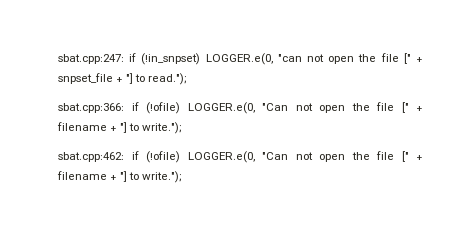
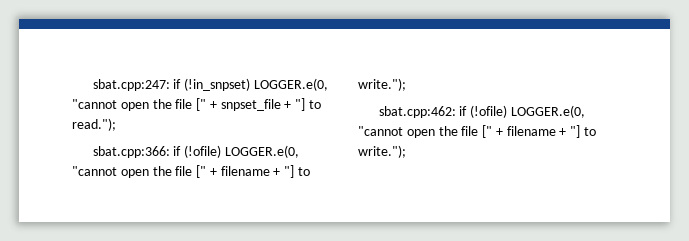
- sbat.cpp:247: if (!in_snpset) LOGGER.e(0, "can not open the file [" + snpset_file + "] to read.");
+ sbat.cpp:247: if (!in_snpset) LOGGER.e(0, "cannot open the file [" + snpset_file + "] to read.");
- sbat.cpp:366: if (!ofile) LOGGER.e(0, "Can not open the file [" + filename + "] to write.");
+ sbat.cpp:366: if (!ofile) LOGGER.e(0, "cannot open the file [" + filename + "] to write.");
- sbat.cpp:462: if (!ofile) LOGGER.e(0, "Can not open the file [" + filename + "] to write.");
+ sbat.cpp:462: if (!ofile) LOGGER.e(0, "cannot open the file [" + filename + "] to write.");

